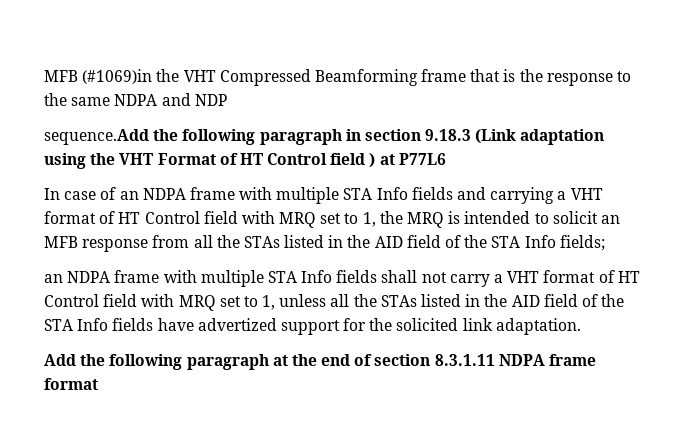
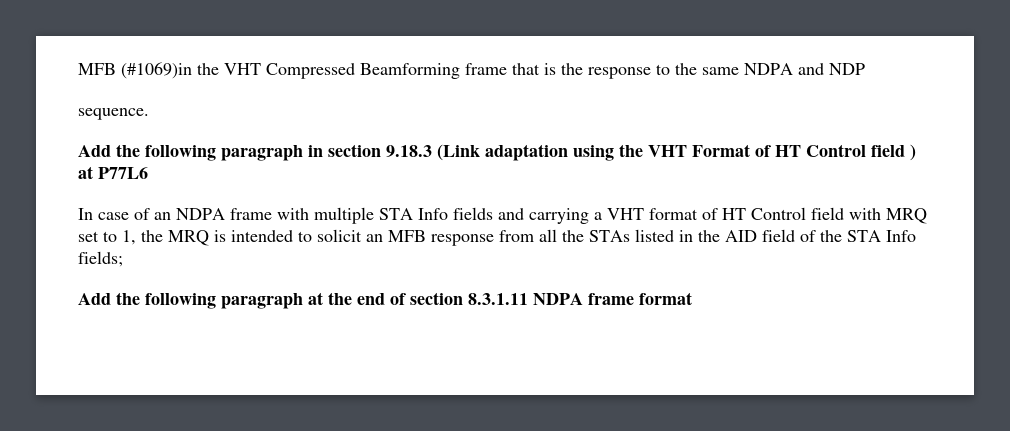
- sequence.Add the following paragraph in section 9.18.3 (Link adaptation using the VHT Format of HT Control field ) at P77L6
+ sequence.
+ Add the following paragraph in section 9.18.3 (Link adaptation using the VHT Format of HT Control field ) at P77L6
- an NDPA frame with multiple STA Info fields shall not carry a VHT format of HT Control field with MRQ set to 1, unless all the STAs listed in the AID field of the STA Info fields have advertized support for the solicited link adaptation.

